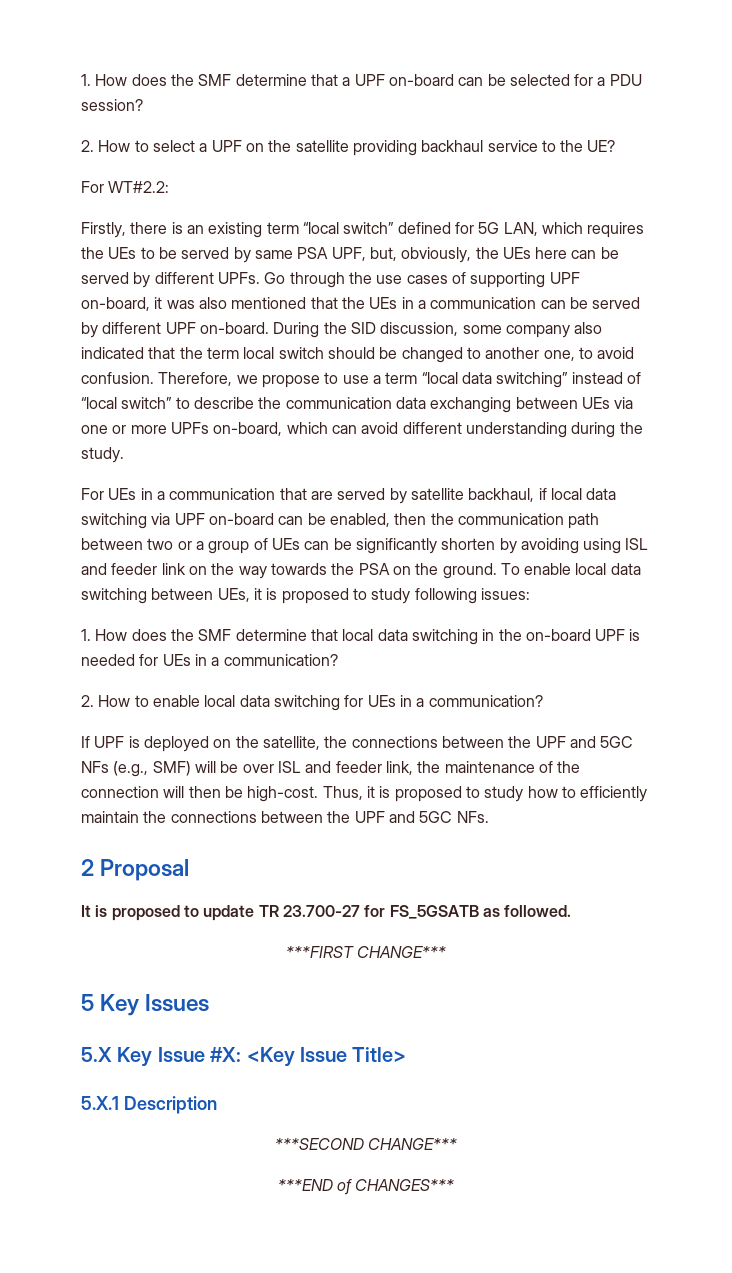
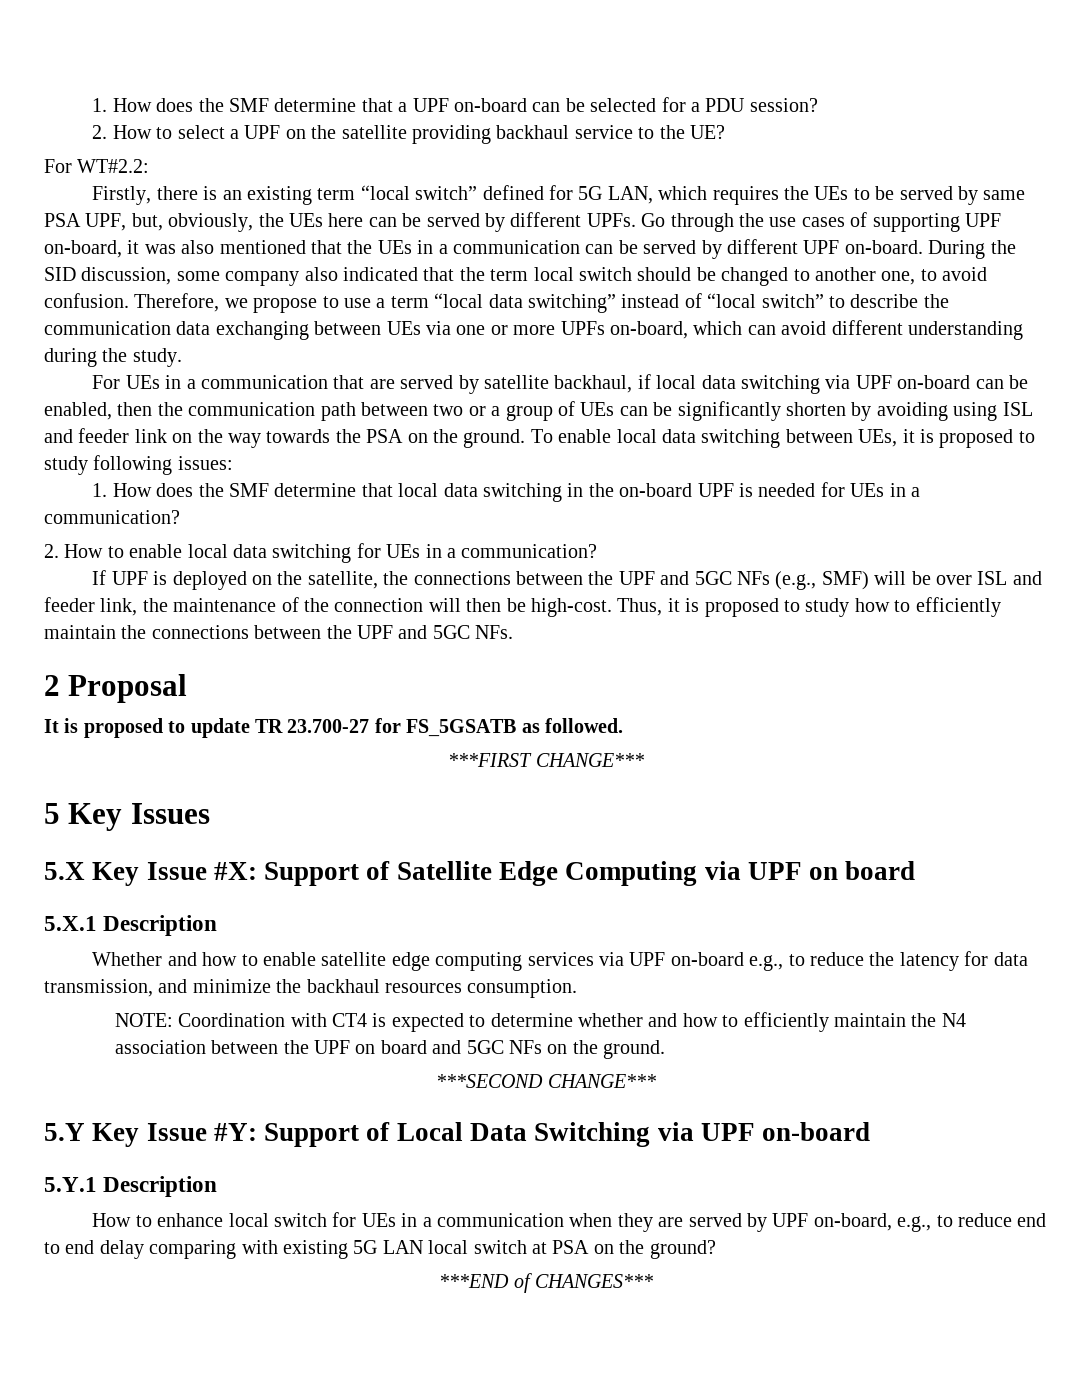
- 5.X Key Issue #X: <Key Issue Title>
+ 5.X Key Issue #X: Support of Satellite Edge Computing via UPF on board
  5.X.1 Description
+ Whether and how to enable satellite edge computing services via UPF on-board e.g., to reduce the latency for data transmission, and minimize the backhaul resources consumption.
+ NOTE: Coordination with CT4 is expected to determine whether and how to efficiently maintain the N4 association between the UPF on board and 5GC NFs on the ground.
  ***SECOND CHANGE***
+ 5.Y Key Issue #Y: Support of Local Data Switching via UPF on-board
+ 5.Y.1 Description
+ How to enhance local switch for UEs in a communication when they are served by UPF on-board, e.g., to reduce end to end delay comparing with existing 5G LAN local switch at PSA on the ground?

